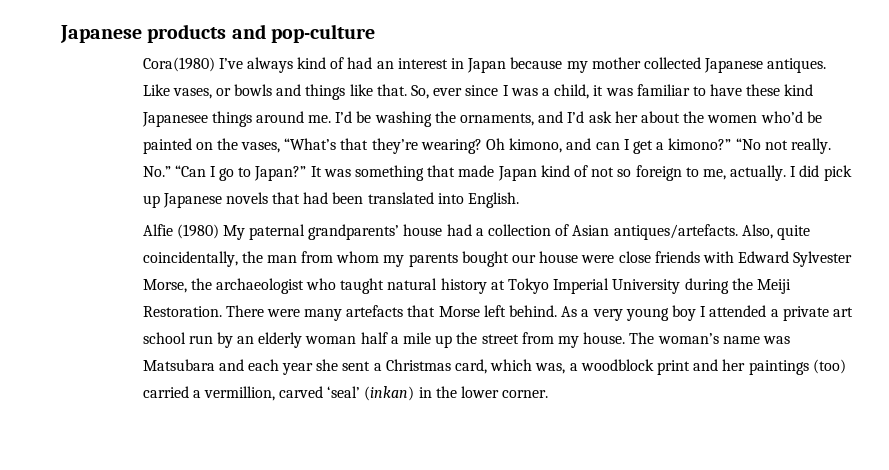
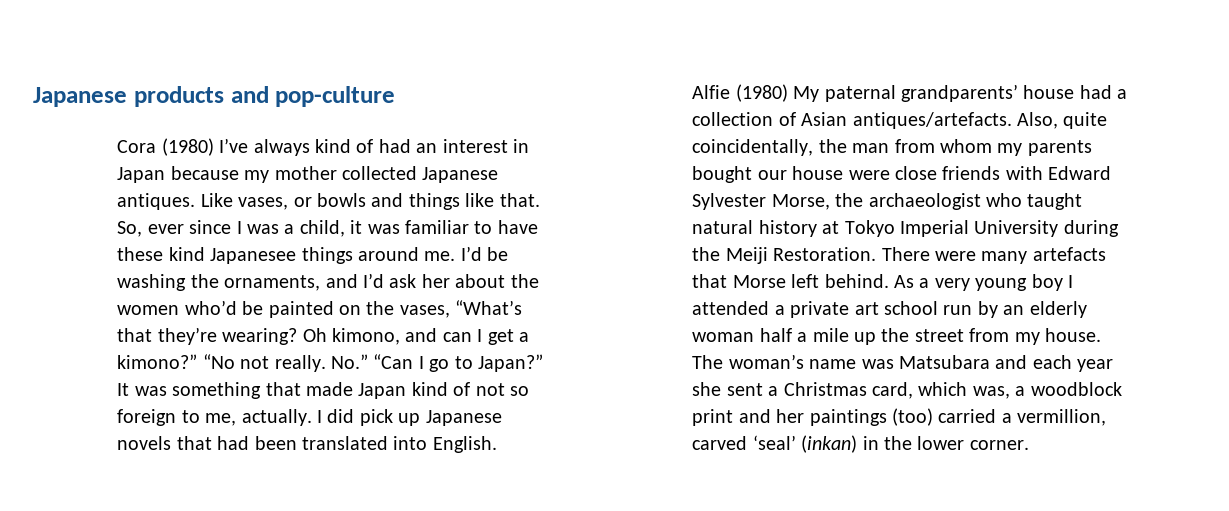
- Cora(1980) I’ve always kind of had an interest in Japan because my mother collected Japanese antiques.
+ Cora (1980) I’ve always kind of had an interest in Japan because my mother collected Japanese antiques.

